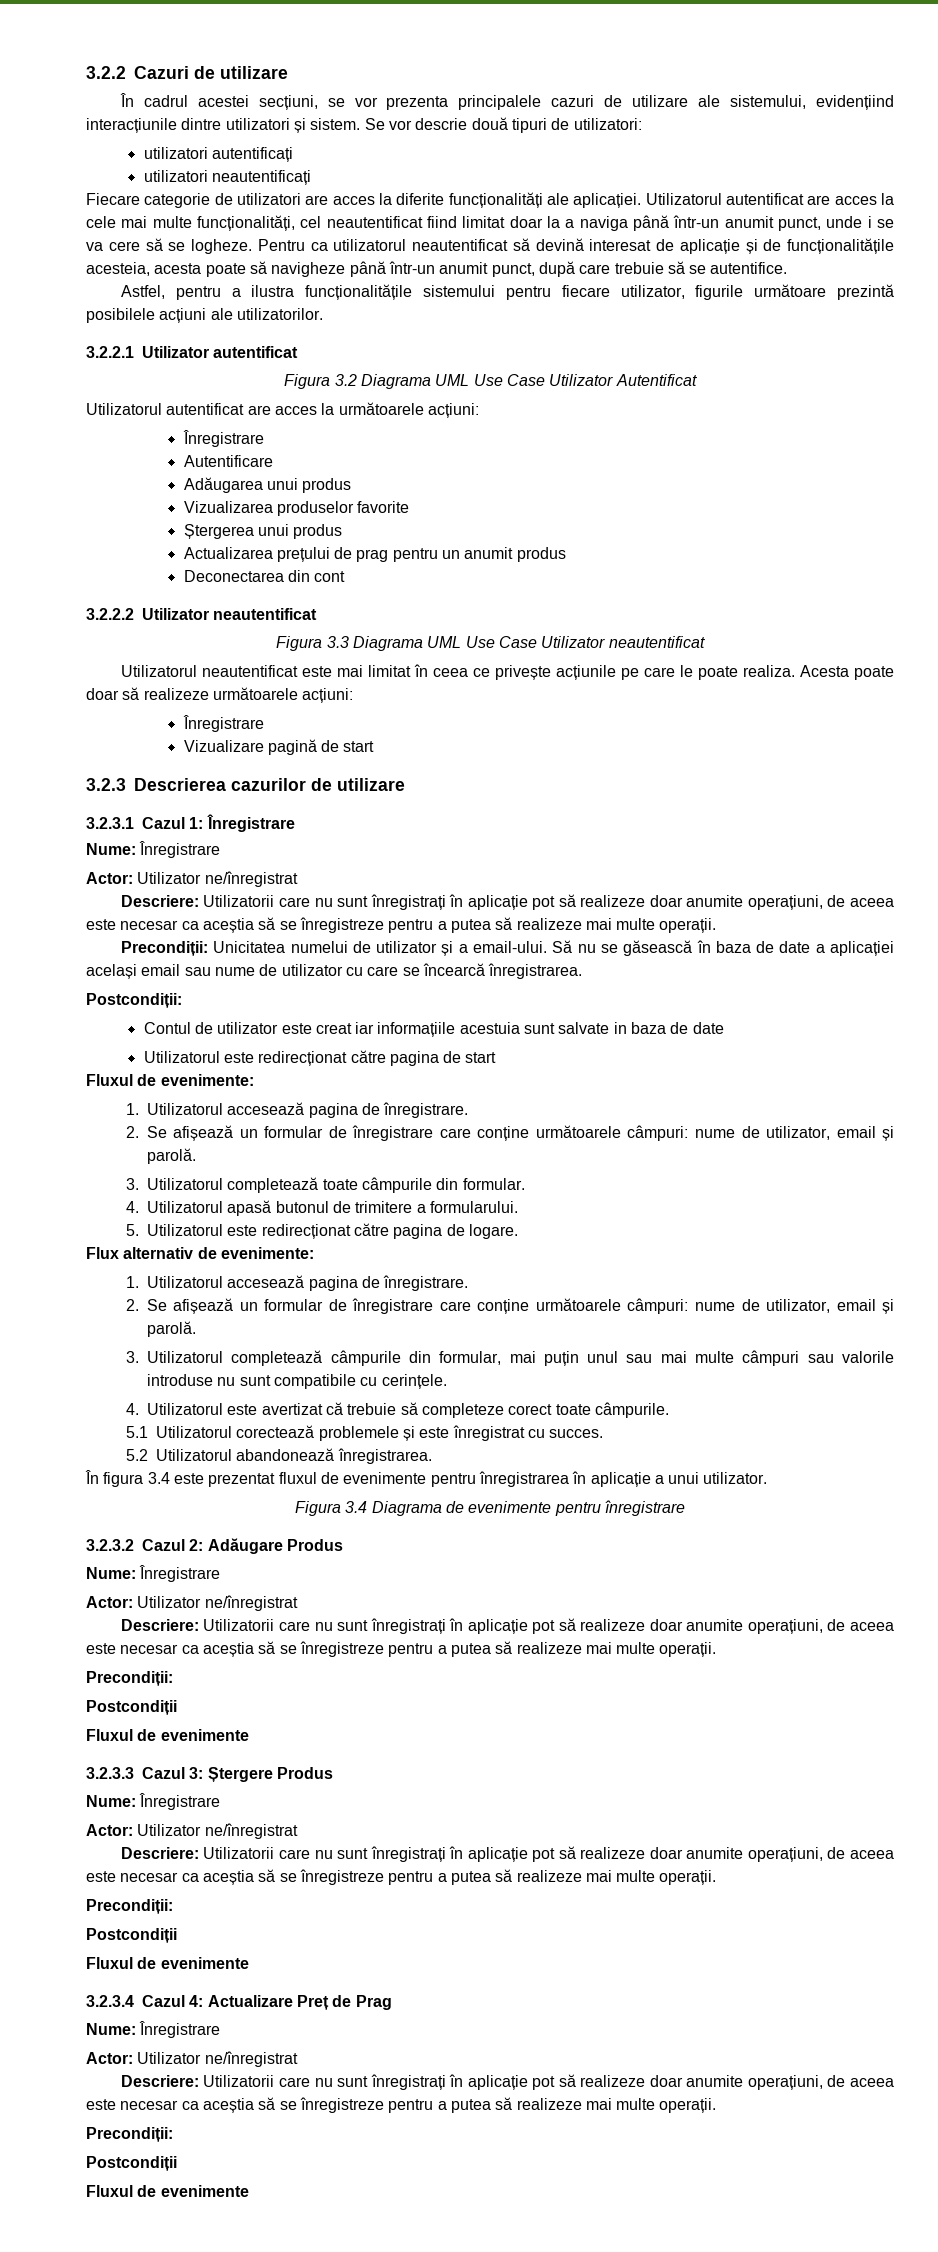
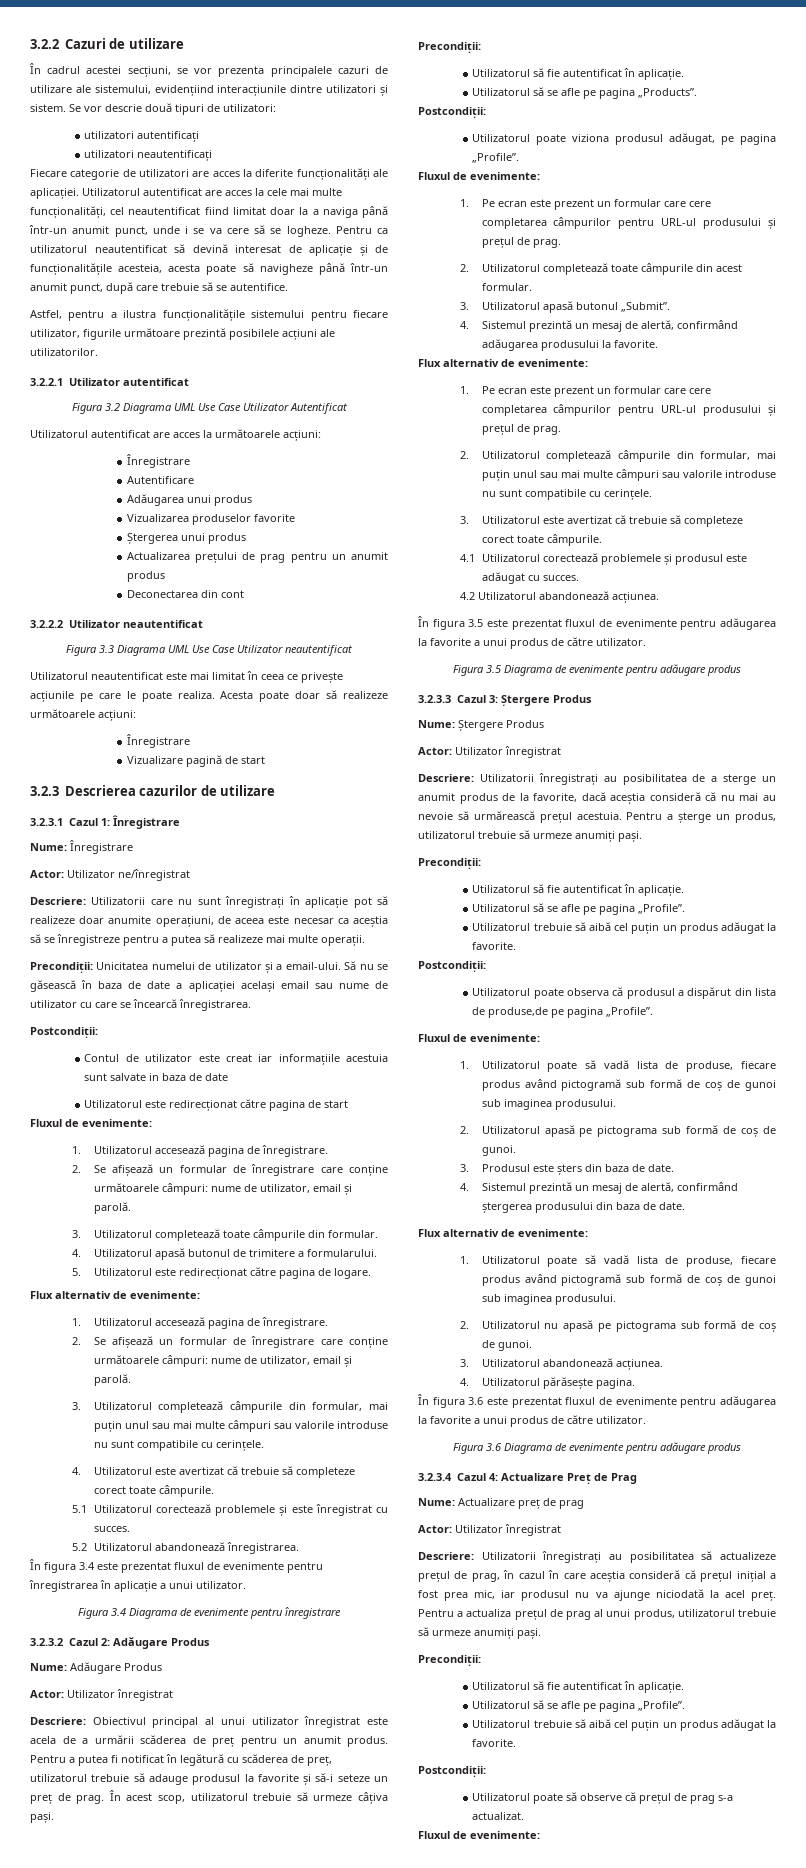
  3.2.3.2 Cazul 2: Adăugare Produs
- Nume: Înregistrare
- Actor: Utilizator ne/înregistrat
- Descriere: Utilizatorii care nu sunt înregistrați în aplicație pot să realizeze doar anumite operațiuni, de aceea este necesar ca aceștia să se înregistreze pentru a putea să realizeze mai multe operații.
+ Nume: Adăugare Produs
+ Actor: Utilizator înregistrat
+ Descriere: Obiectivul principal al unui utilizator înregistrat este acela de a urmării scăderea de preț pentru un anumit produs. Pentru a putea fi notificat în legătură cu scăderea de preț, utilizatorul trebuie să adauge produsul la favorite și să-i seteze un preț de prag. În acest scop, utilizatorul trebuie să urmeze câțiva pași.
  Precondiții:
- Postcondiții
- Fluxul de evenimente
+ Utilizatorul să fie autentificat în aplicație.
+ Utilizatorul să se afle pe pagina „Products”.
+ Postcondiții:
+ Utilizatorul poate viziona produsul adăugat, pe pagina „Profile”.
+ Fluxul de evenimente:
+ 1. Pe ecran este prezent un formular care cere completarea câmpurilor pentru URL-ul produsului și prețul de prag.
+ 2. Utilizatorul completează toate câmpurile din acest formular.
+ 3. Utilizatorul apasă butonul „Submit”.
+ 4. Sistemul prezintă un mesaj de alertă, confirmând adăugarea produsului la favorite.
+ Flux alternativ de evenimente:
+ 1. Pe ecran este prezent un formular care cere completarea câmpurilor pentru URL-ul produsului și prețul de prag.
+ 2. Utilizatorul completează câmpurile din formular, mai puțin unul sau mai multe câmpuri sau valorile introduse nu sunt compatibile cu cerințele.
+ 3. Utilizatorul este avertizat că trebuie să completeze corect toate câmpurile.
+ 4.1 Utilizatorul corectează problemele și produsul este adăugat cu succes.
+ 4.2 Utilizatorul abandonează acțiunea.
+ În figura 3.5 este prezentat fluxul de evenimente pentru adăugarea la favorite a unui produs de către utilizator.
+ Figura 3.5 Diagrama de evenimente pentru adăugare produs
  3.2.3.3 Cazul 3: Ștergere Produs
- Nume: Înregistrare
- Actor: Utilizator ne/înregistrat
- Descriere: Utilizatorii care nu sunt înregistrați în aplicație pot să realizeze doar anumite operațiuni, de aceea este necesar ca aceștia să se înregistreze pentru a putea să realizeze mai multe operații.
+ Nume: Ștergere Produs
+ Actor: Utilizator înregistrat
+ Descriere: Utilizatorii înregistrați au posibilitatea de a sterge un anumit produs de la favorite, dacă aceștia consideră că nu mai au nevoie să urmărească prețul acestuia. Pentru a șterge un produs, utilizatorul trebuie să urmeze anumiți pași.
  Precondiții:
- Postcondiții
- Fluxul de evenimente
+ Utilizatorul să fie autentificat în aplicație.
+ Utilizatorul să se afle pe pagina „Profile”.
+ Utilizatorul trebuie să aibă cel puțin un produs adăugat la favorite.
+ Postcondiții:
+ Utilizatorul poate observa că produsul a dispărut din lista de produse,de pe pagina „Profile”.
+ Fluxul de evenimente:
+ 1. Utilizatorul poate să vadă lista de produse, fiecare produs având pictogramă sub formă de coș de gunoi sub imaginea produsului.
+ 2. Utilizatorul apasă pe pictograma sub formă de coș de gunoi.
+ 3. Produsul este șters din baza de date.
+ 4. Sistemul prezintă un mesaj de alertă, confirmând ștergerea produsului din baza de date.
+ Flux alternativ de evenimente:
+ 1. Utilizatorul poate să vadă lista de produse, fiecare produs având pictogramă sub formă de coș de gunoi sub imaginea produsului.
+ 2. Utilizatorul nu apasă pe pictograma sub formă de coș de gunoi.
+ 3. Utilizatorul abandonează acțiunea.
+ 4. Utilizatorul părăsește pagina.
+ În figura 3.6 este prezentat fluxul de evenimente pentru adăugarea la favorite a unui produs de către utilizator.
+ Figura 3.6 Diagrama de evenimente pentru adăugare produs
  3.2.3.4 Cazul 4: Actualizare Preț de Prag
- Nume: Înregistrare
- Actor: Utilizator ne/înregistrat
- Descriere: Utilizatorii care nu sunt înregistrați în aplicație pot să realizeze doar anumite operațiuni, de aceea este necesar ca aceștia să se înregistreze pentru a putea să realizeze mai multe operații.
+ Nume: Actualizare preț de prag
+ Actor: Utilizator înregistrat
+ Descriere: Utilizatorii înregistrați au posibilitatea să actualizeze prețul de prag, în cazul în care aceștia consideră că prețul inițial a fost prea mic, iar produsul nu va ajunge niciodată la acel preț. Pentru a actualiza prețul de prag al unui produs, utilizatorul trebuie să urmeze anumiți pași.
  Precondiții:
- Postcondiții
- Fluxul de evenimente
+ Utilizatorul să fie autentificat în aplicație.
+ Utilizatorul să se afle pe pagina „Profile”.
+ Utilizatorul trebuie să aibă cel puțin un produs adăugat la favorite.
+ Postcondiții:
+ Utilizatorul poate să observe că prețul de prag s-a actualizat.
+ Fluxul de evenimente:

